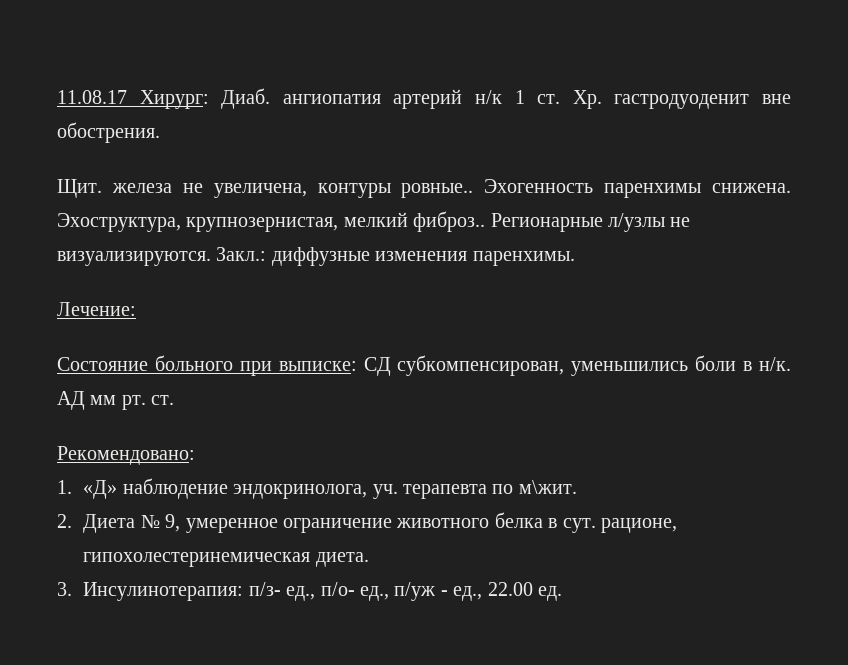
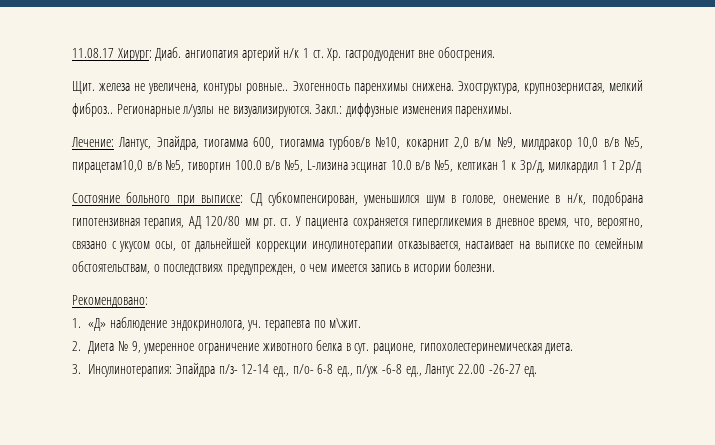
- Лечение:
+ Лечение: Лантус, Эпайдра, тиогамма 600, тиогамма турбов/в №10, кокарнит 2,0 в/м №9, милдракор 10,0 в/в №5, пирацетам10,0 в/в №5, тивортин 100.0 в/в №5, L-лизина эсцинат 10.0 в/в №5, келтикан 1 к 3р/д, милкардил 1 т 2р/д
- Состояние больного при выписке: СД субкомпенсирован, уменьшились боли в н/к. АД мм рт. ст.
+ Состояние больного при выписке: СД субкомпенсирован, уменьшился шум в голове, онемение в н/к, подобрана гипотензивная терапия, АД 120/80 мм рт. ст. У пациента сохраняется гипергликемия в дневное время, что, вероятно, связано с укусом осы, от дальнейшей коррекции инсулинотерапии отказывается, настаивает на выписке по семейным обстоятельствам, о последствиях предупрежден, о чем имеется запись в истории болезни.
- 3. Инсулинотерапия: п/з- ед., п/о- ед., п/уж - ед., 22.00 ед.
+ 3. Инсулинотерапия: Эпайдра п/з- 12-14 ед., п/о- 6-8 ед., п/уж -6-8 ед., Лантус 22.00 -26-27 ед.

